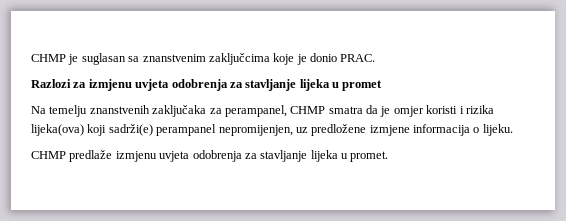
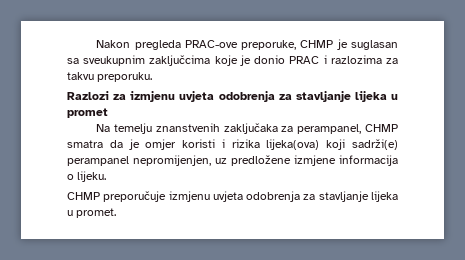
- CHMP je suglasan sa znanstvenim zaključcima koje je donio PRAC.
+ Nakon pregleda PRAC-ove preporuke, CHMP je suglasan sa sveukupnim zaključcima koje je donio PRAC i razlozima za takvu preporuku.
- CHMP predlaže izmjenu uvjeta odobrenja za stavljanje lijeka u promet.
+ CHMP preporučuje izmjenu uvjeta odobrenja za stavljanje lijeka u promet.

